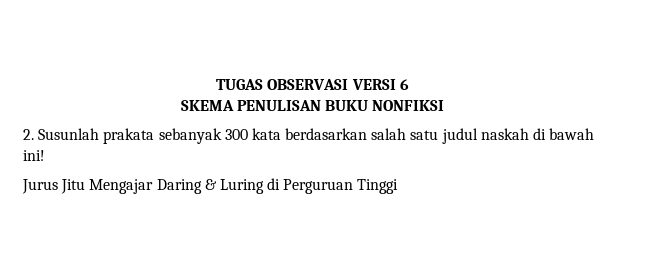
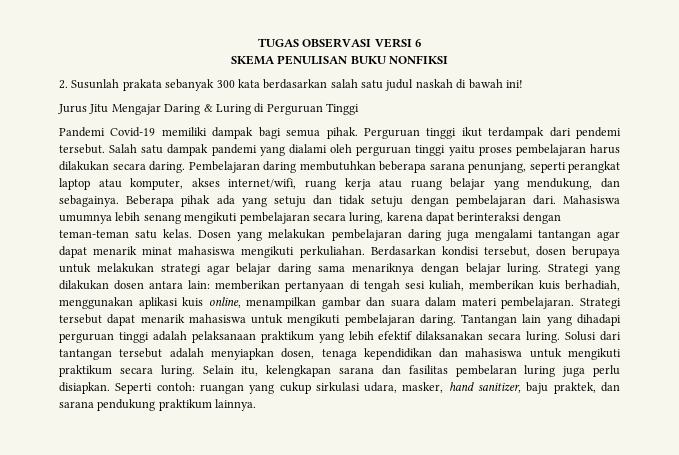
+ Pandemi Covid-19 memiliki dampak bagi semua pihak. Perguruan tinggi ikut terdampak dari pendemi tersebut. Salah satu dampak pandemi yang dialami oleh perguruan tinggi yaitu proses pembelajaran harus dilakukan secara daring. Pembelajaran daring membutuhkan beberapa sarana penunjang, seperti perangkat laptop atau komputer, akses internet/wifi, ruang kerja atau ruang belajar yang mendukung, dan sebagainya. Beberapa pihak ada yang setuju dan tidak setuju dengan pembelajaran dari. Mahasiswa umumnya lebih senang mengikuti pembelajaran secara luring, karena dapat berinteraksi dengan teman-teman satu kelas. Dosen yang melakukan pembelajaran daring juga mengalami tantangan agar dapat menarik minat mahasiswa mengikuti perkuliahan. Berdasarkan kondisi tersebut, dosen berupaya untuk melakukan strategi agar belajar daring sama menariknya dengan belajar luring. Strategi yang dilakukan dosen antara lain: memberikan pertanyaan di tengah sesi kuliah, memberikan kuis berhadiah, menggunakan aplikasi kuis online, menampilkan gambar dan suara dalam materi pembelajaran. Strategi tersebut dapat menarik mahasiswa untuk mengikuti pembelajaran daring. Tantangan lain yang dihadapi perguruan tinggi adalah pelaksanaan praktikum yang lebih efektif dilaksanakan secara luring. Solusi dari tantangan tersebut adalah menyiapkan dosen, tenaga kependidikan dan mahasiswa untuk mengikuti praktikum secara luring. Selain itu, kelengkapan sarana dan fasilitas pembelaran luring juga perlu disiapkan. Seperti contoh: ruangan yang cukup sirkulasi udara, masker, hand sanitizer, baju praktek, dan sarana pendukung praktikum lainnya.

